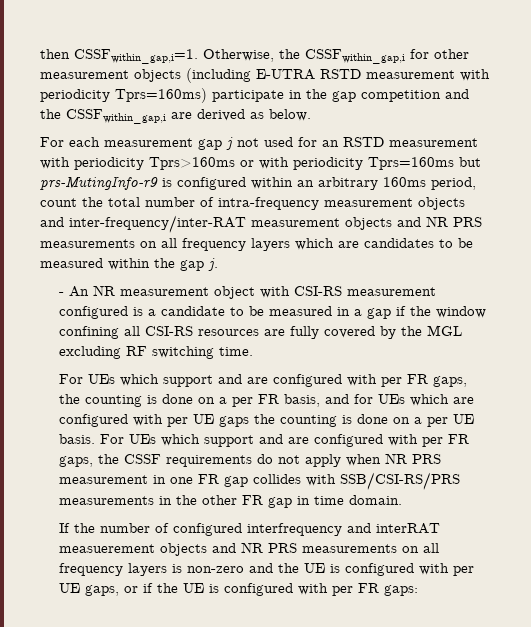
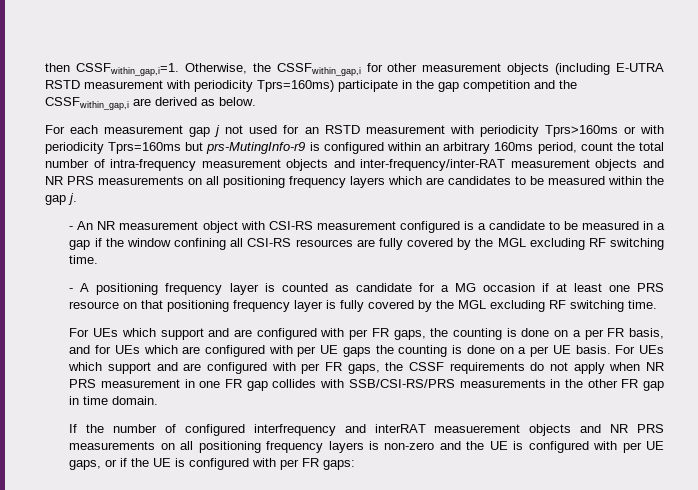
- For each measurement gap j not used for an RSTD measurement with periodicity Tprs>160ms or with periodicity Tprs=160ms but prs-MutingInfo-r9 is configured within an arbitrary 160ms period, count the total number of intra-frequency measurement objects and inter-frequency/inter-RAT measurement objects and NR PRS measurements on all frequency layers which are candidates to be measured within the gap j.
+ For each measurement gap j not used for an RSTD measurement with periodicity Tprs>160ms or with periodicity Tprs=160ms but prs-MutingInfo-r9 is configured within an arbitrary 160ms period, count the total number of intra-frequency measurement objects and inter-frequency/inter-RAT measurement objects and NR PRS measurements on all positioning frequency layers which are candidates to be measured within the gap j.
+ - A positioning frequency layer is counted as candidate for a MG occasion if at least one PRS resource on that positioning frequency layer is fully covered by the MGL excluding RF switching time.
- If the number of configured interfrequency and interRAT measuerement objects and NR PRS measurements on all frequency layers is non-zero and the UE is configured with per UE gaps, or if the UE is configured with per FR gaps:
+ If the number of configured interfrequency and interRAT measuerement objects and NR PRS measurements on all positioning frequency layers is non-zero and the UE is configured with per UE gaps, or if the UE is configured with per FR gaps:

